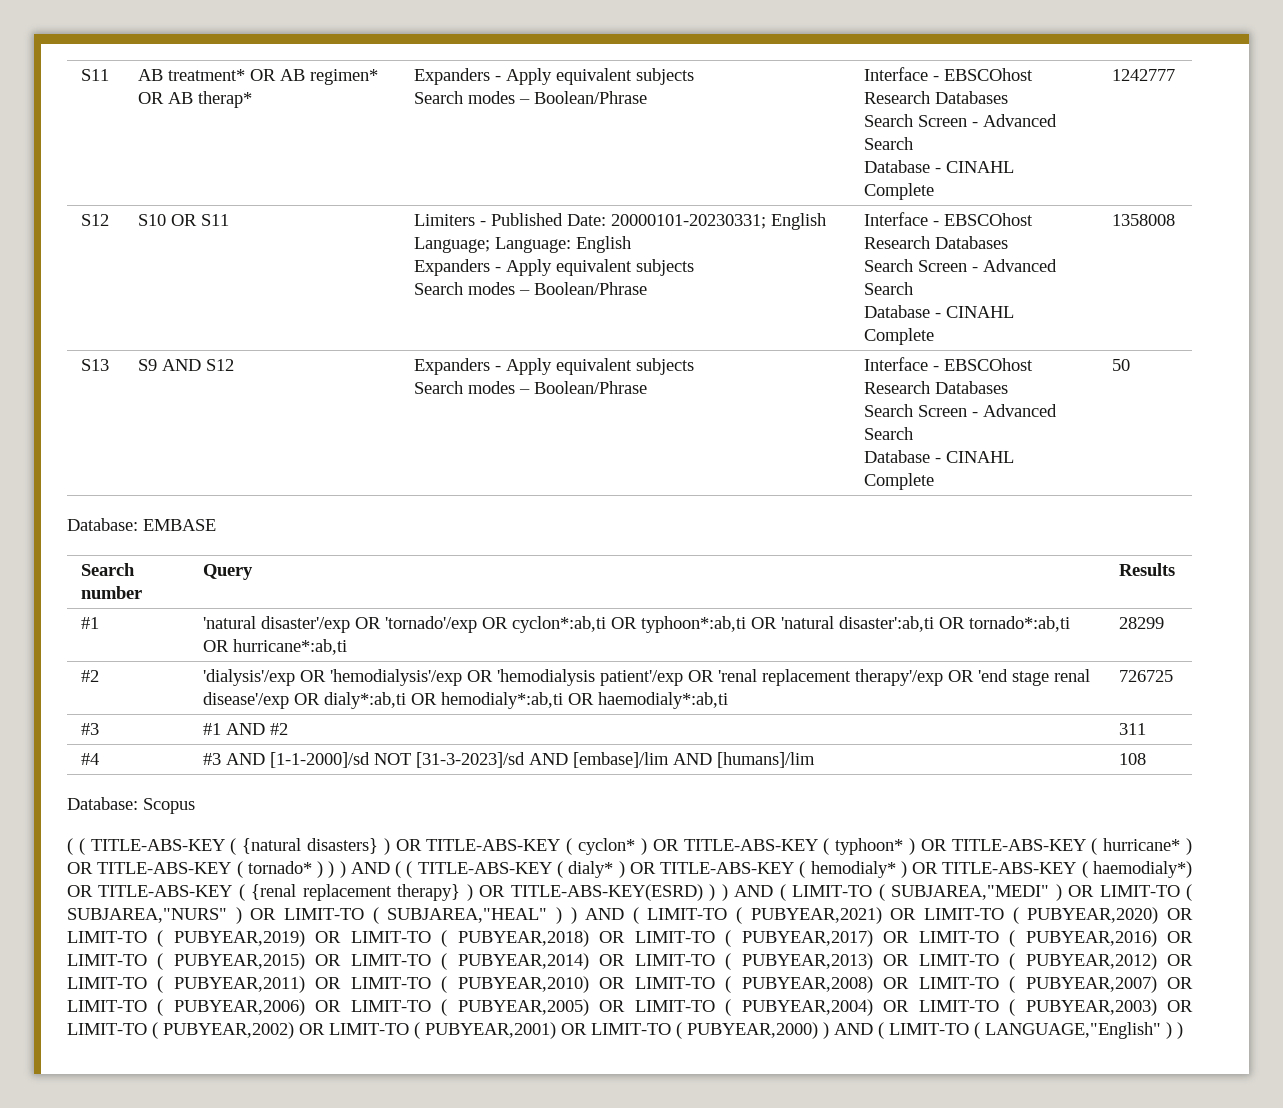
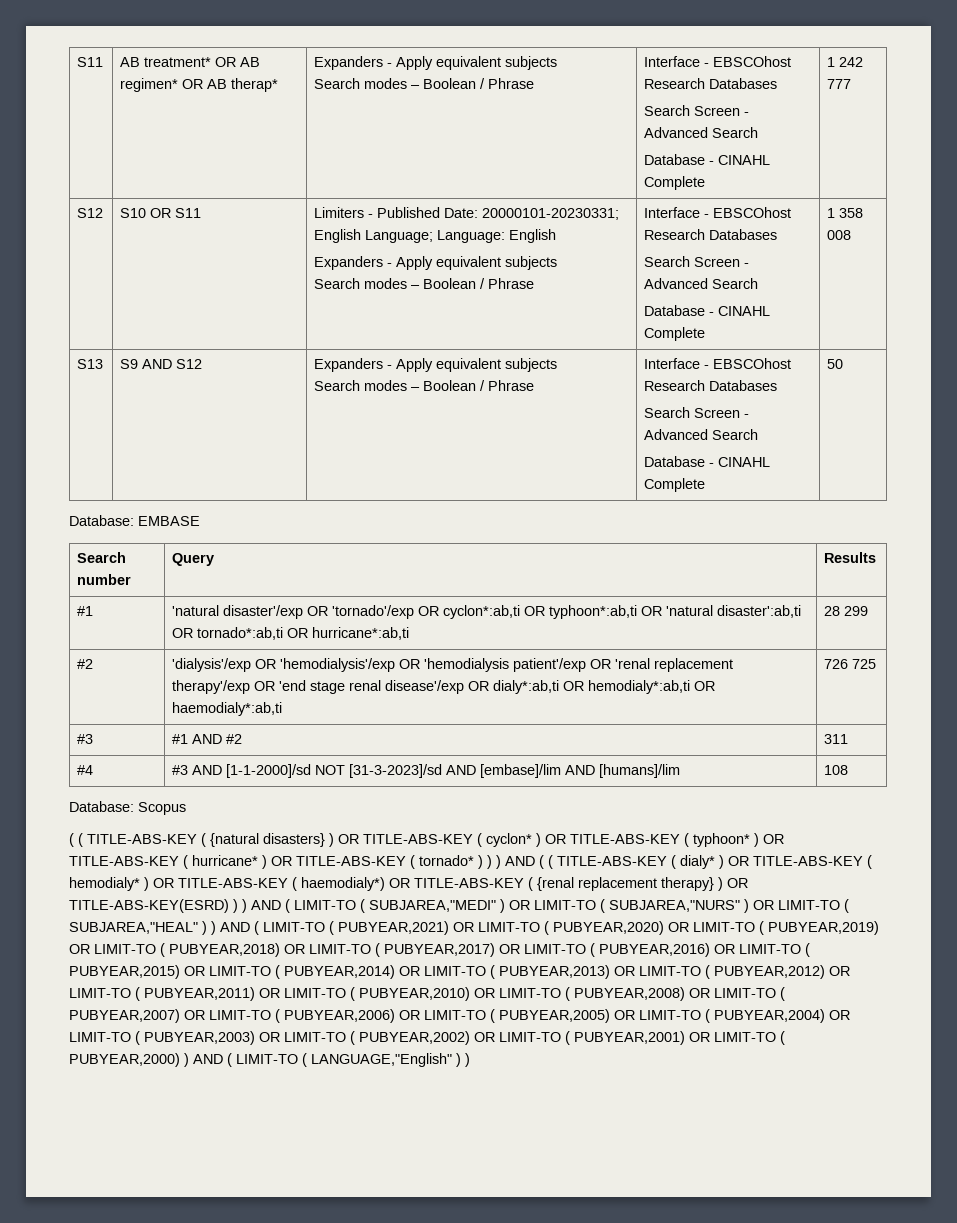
  S11 | AB treatment* OR AB regimen* OR AB therap* | Expanders - Apply equivalent subjects
- Search modes – Boolean/Phrase | Interface - EBSCOhost Research Databases
+ Search modes – Boolean / Phrase | Interface - EBSCOhost Research Databases
  Search Screen - Advanced Search
- Database - CINAHL Complete | 1242777
+ Database - CINAHL Complete | 1 242 777
  Limiters - Published Date: 20000101-20230331; English Language; Language: English
  Expanders - Apply equivalent subjects
- Search modes – Boolean/Phrase
+ Search modes – Boolean / Phrase
- 1358008
+ 1 358 008
  S13 | S9 AND S12 | Expanders - Apply equivalent subjects
- Search modes – Boolean/Phrase | Interface - EBSCOhost Research Databases
+ Search modes – Boolean / Phrase | Interface - EBSCOhost Research Databases
- #1 | 'natural disaster'/exp OR 'tornado'/exp OR cyclon*:ab,ti OR typhoon*:ab,ti OR 'natural disaster':ab,ti OR tornado*:ab,ti OR hurricane*:ab,ti | 28299
+ #1 | 'natural disaster'/exp OR 'tornado'/exp OR cyclon*:ab,ti OR typhoon*:ab,ti OR 'natural disaster':ab,ti OR tornado*:ab,ti OR hurricane*:ab,ti | 28 299
- #2 | 'dialysis'/exp OR 'hemodialysis'/exp OR 'hemodialysis patient'/exp OR 'renal replacement therapy'/exp OR 'end stage renal disease'/exp OR dialy*:ab,ti OR hemodialy*:ab,ti OR haemodialy*:ab,ti | 726725
+ #2 | 'dialysis'/exp OR 'hemodialysis'/exp OR 'hemodialysis patient'/exp OR 'renal replacement therapy'/exp OR 'end stage renal disease'/exp OR dialy*:ab,ti OR hemodialy*:ab,ti OR haemodialy*:ab,ti | 726 725

